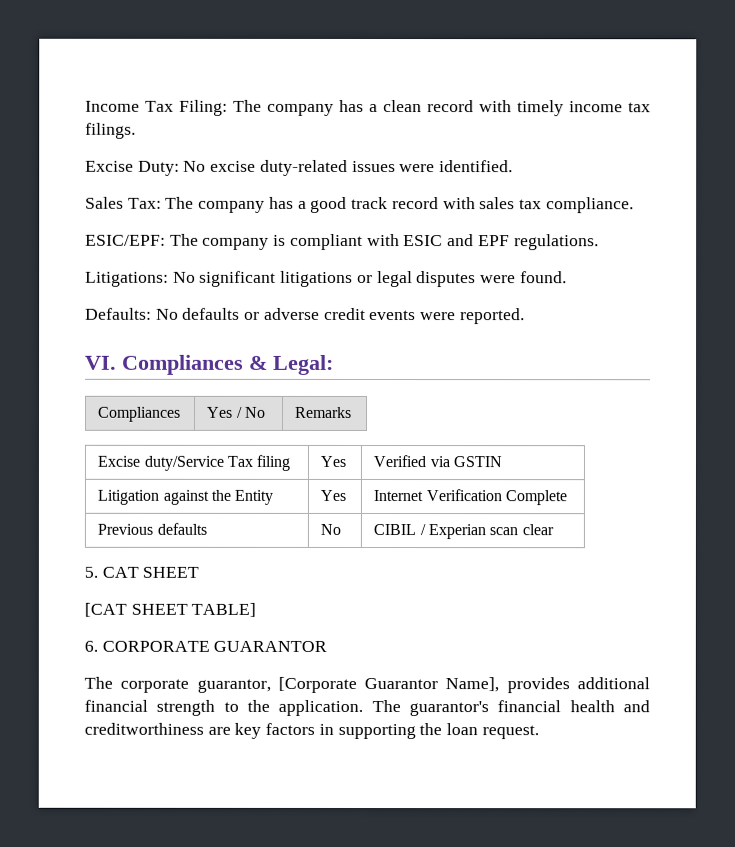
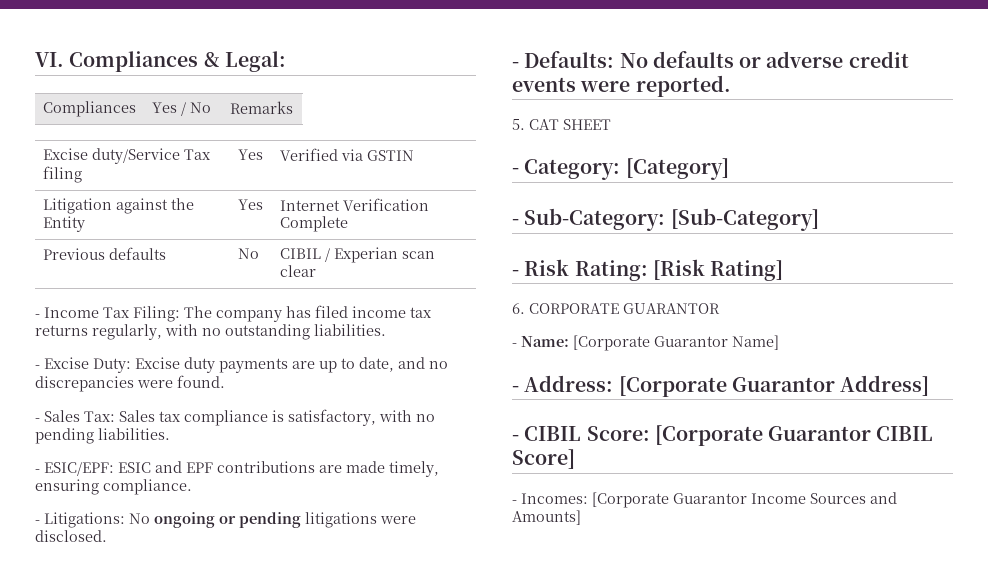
- Income Tax Filing: The company has a clean record with timely income tax filings.
- Excise Duty: No excise duty-related issues were identified.
- Sales Tax: The company has a good track record with sales tax compliance.
- ESIC/EPF: The company is compliant with ESIC and EPF regulations.
- Litigations: No significant litigations or legal disputes were found.
- Defaults: No defaults or adverse credit events were reported.
+ - Income Tax Filing: The company has filed income tax returns regularly, with no outstanding liabilities.
+ - Excise Duty: Excise duty payments are up to date, and no discrepancies were found.
+ - Sales Tax: Sales tax compliance is satisfactory, with no pending liabilities.
+ - ESIC/EPF: ESIC and EPF contributions are made timely, ensuring compliance.
+ - Litigations: No ongoing or pending litigations were disclosed.
+ - Defaults: No defaults or adverse credit events were reported.
  5. CAT SHEET
- [CAT SHEET TABLE]
+ - Category: [Category]
+ - Sub-Category: [Sub-Category]
+ - Risk Rating: [Risk Rating]
  6. CORPORATE GUARANTOR
- The corporate guarantor, [Corporate Guarantor Name], provides additional financial strength to the application. The guarantor's financial health and creditworthiness are key factors in supporting the loan request.
+ - Name: [Corporate Guarantor Name]
+ - Address: [Corporate Guarantor Address]
+ - CIBIL Score: [Corporate Guarantor CIBIL Score]
+ - Incomes: [Corporate Guarantor Income Sources and Amounts]

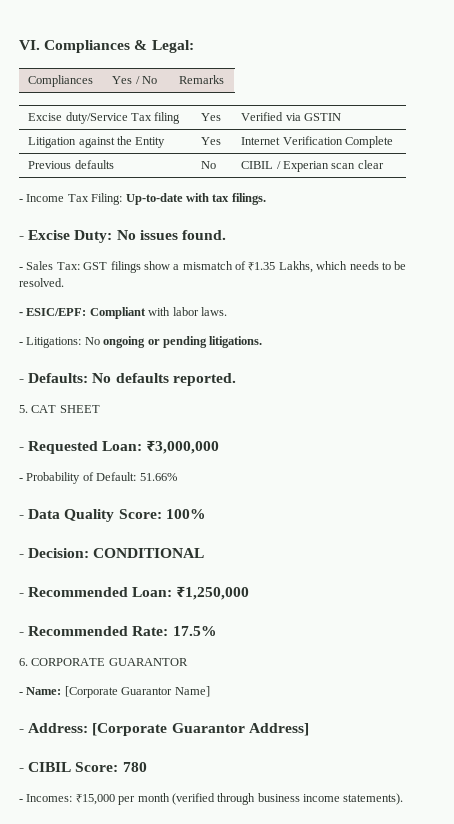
- - Income Tax Filing: The company has filed income tax returns regularly, with no outstanding liabilities.
- - Excise Duty: Excise duty payments are up to date, and no discrepancies were found.
- - Sales Tax: Sales tax compliance is satisfactory, with no pending liabilities.
- - ESIC/EPF: ESIC and EPF contributions are made timely, ensuring compliance.
+ - Income Tax Filing: Up-to-date with tax filings.
+ - Excise Duty: No issues found.
+ - Sales Tax: GST filings show a mismatch of ₹1.35 Lakhs, which needs to be resolved.
+ - ESIC/EPF: Compliant with labor laws.
- - Litigations: No ongoing or pending litigations were disclosed.
+ - Litigations: No ongoing or pending litigations.
- - Defaults: No defaults or adverse credit events were reported.
+ - Defaults: No defaults reported.
- - Category: [Category]
- - Sub-Category: [Sub-Category]
- - Risk Rating: [Risk Rating]
+ - Requested Loan: ₹3,000,000
+ - Probability of Default: 51.66%
+ - Data Quality Score: 100%
+ - Decision: CONDITIONAL
+ - Recommended Loan: ₹1,250,000
+ - Recommended Rate: 17.5%
- - CIBIL Score: [Corporate Guarantor CIBIL Score]
- - Incomes: [Corporate Guarantor Income Sources and Amounts]
+ - CIBIL Score: 780
+ - Incomes: ₹15,000 per month (verified through business income statements).

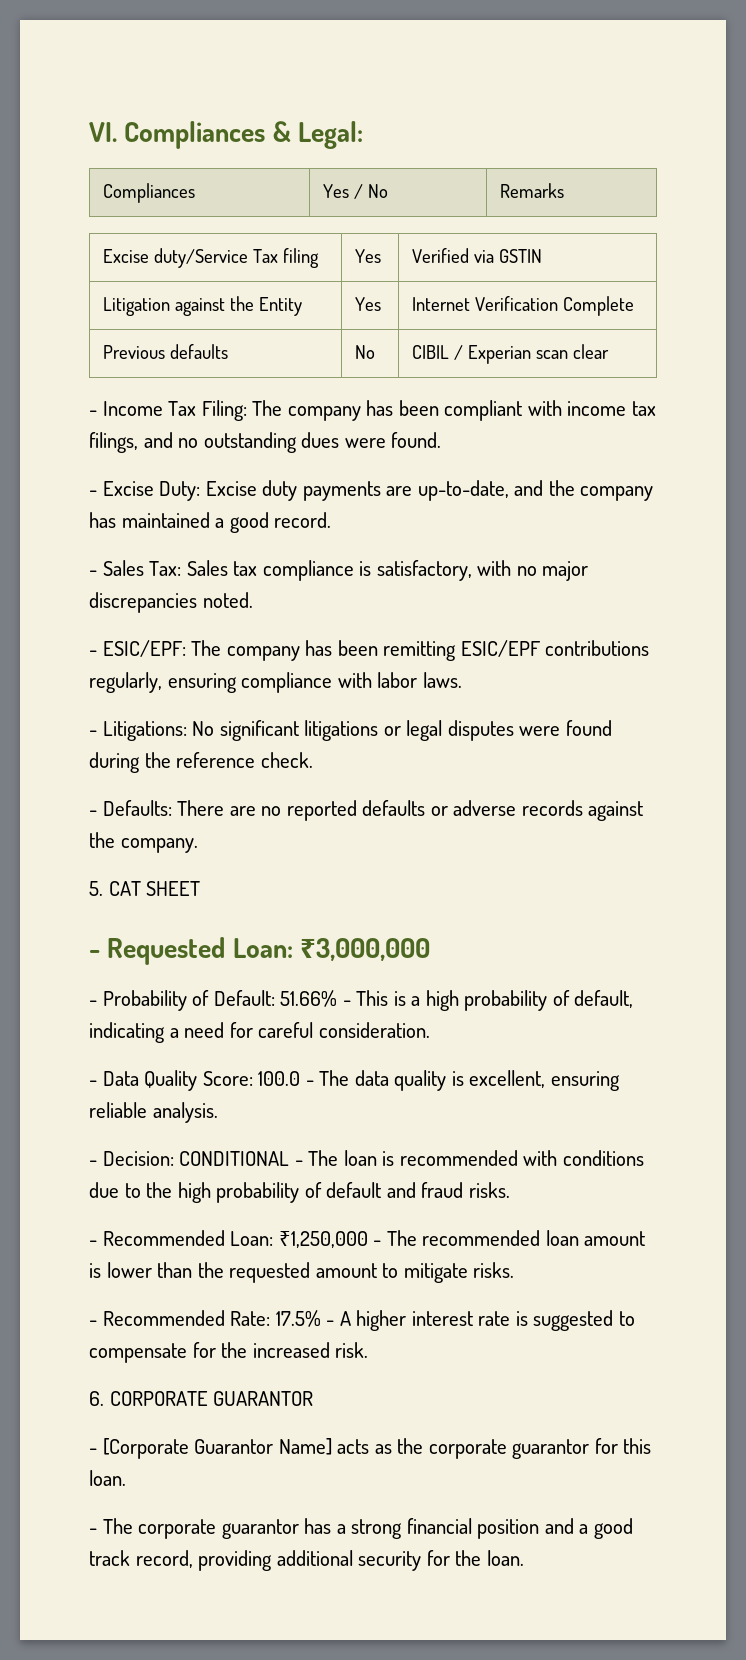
- - Income Tax Filing: Up-to-date with tax filings.
- - Excise Duty: No issues found.
- - Sales Tax: GST filings show a mismatch of ₹1.35 Lakhs, which needs to be resolved.
- - ESIC/EPF: Compliant with labor laws.
+ - Income Tax Filing: The company has been compliant with income tax filings, and no outstanding dues were found.
+ - Excise Duty: Excise duty payments are up-to-date, and the company has maintained a good record.
+ - Sales Tax: Sales tax compliance is satisfactory, with no major discrepancies noted.
+ - ESIC/EPF: The company has been remitting ESIC/EPF contributions regularly, ensuring compliance with labor laws.
- - Litigations: No ongoing or pending litigations.
- - Defaults: No defaults reported.
+ - Litigations: No significant litigations or legal disputes were found during the reference check.
+ - Defaults: There are no reported defaults or adverse records against the company.
- - Probability of Default: 51.66%
- - Data Quality Score: 100%
- - Decision: CONDITIONAL
- - Recommended Loan: ₹1,250,000
- - Recommended Rate: 17.5%
+ - Probability of Default: 51.66% - This is a high probability of default, indicating a need for careful consideration.
+ - Data Quality Score: 100.0 - The data quality is excellent, ensuring reliable analysis.
+ - Decision: CONDITIONAL - The loan is recommended with conditions due to the high probability of default and fraud risks.
+ - Recommended Loan: ₹1,250,000 - The recommended loan amount is lower than the requested amount to mitigate risks.
+ - Recommended Rate: 17.5% - A higher interest rate is suggested to compensate for the increased risk.
- - Name: [Corporate Guarantor Name]
- - Address: [Corporate Guarantor Address]
- - CIBIL Score: 780
- - Incomes: ₹15,000 per month (verified through business income statements).
+ - [Corporate Guarantor Name] acts as the corporate guarantor for this loan.
+ - The corporate guarantor has a strong financial position and a good track record, providing additional security for the loan.

